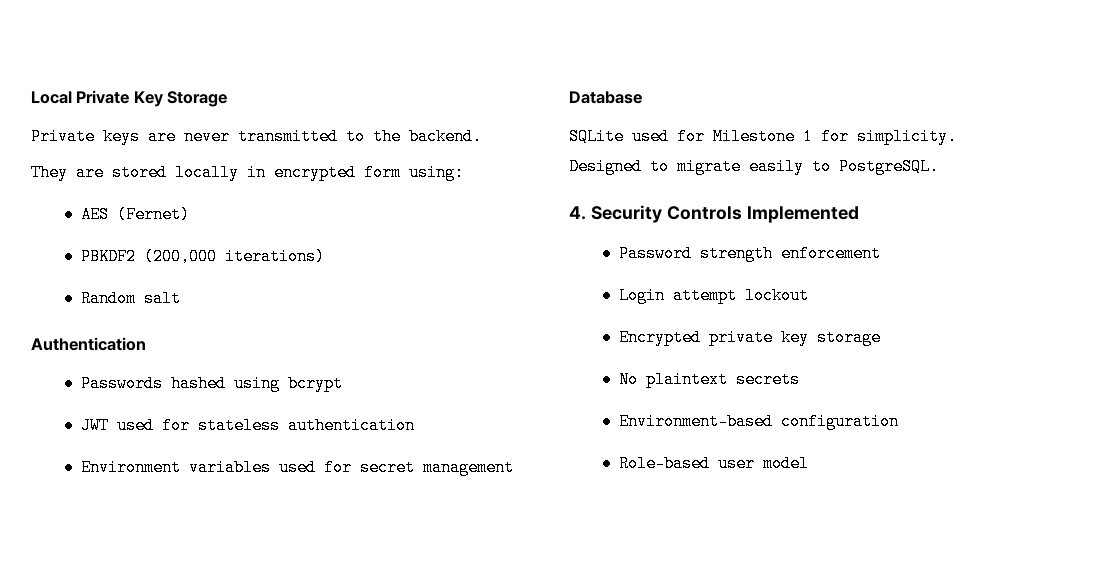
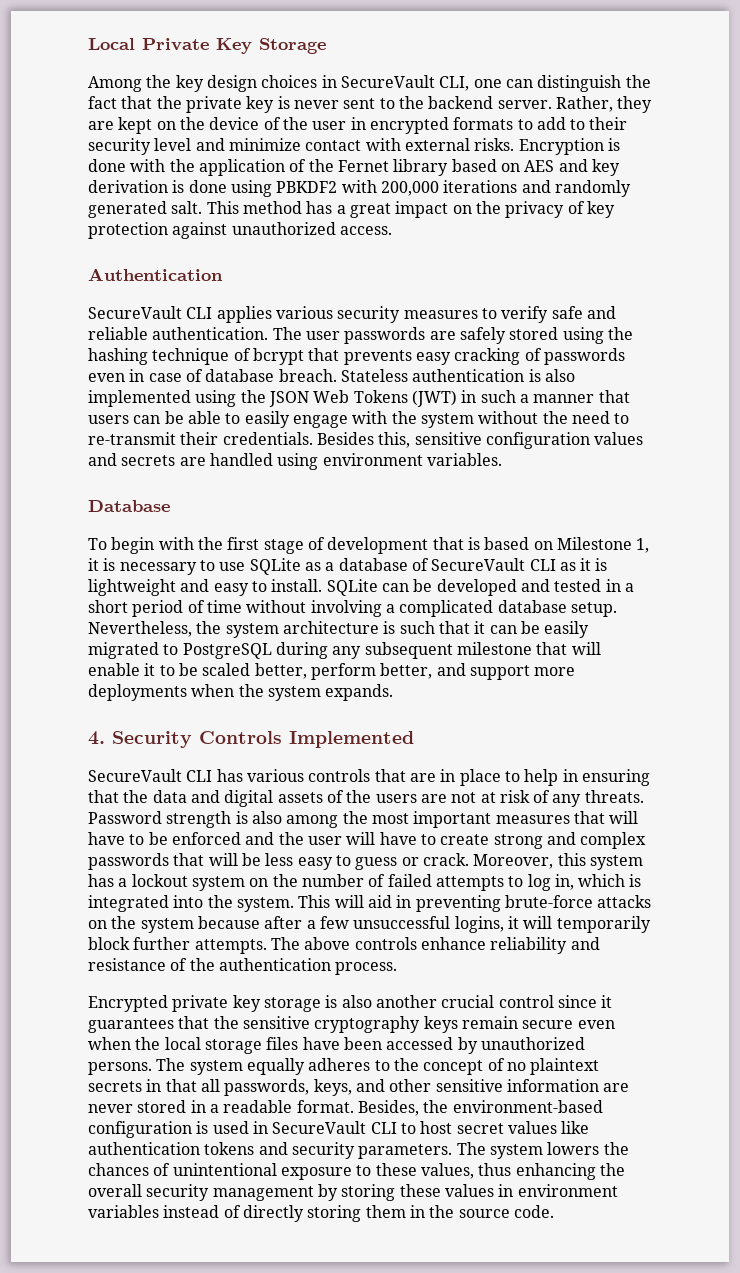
- Private keys are never transmitted to the backend.
- They are stored locally in encrypted form using:
- AES (Fernet)
- PBKDF2 (200,000 iterations)
- Random salt
+ Among the key design choices in SecureVault CLI, one can distinguish the fact that the private key is never sent to the backend server. Rather, they are kept on the device of the user in encrypted formats to add to their security level and minimize contact with external risks. Encryption is done with the application of the Fernet library based on AES and key derivation is done using PBKDF2 with 200,000 iterations and randomly generated salt. This method has a great impact on the privacy of key protection against unauthorized access.
  Authentication
- Passwords hashed using bcrypt
- JWT used for stateless authentication
- Environment variables used for secret management
+ SecureVault CLI applies various security measures to verify safe and reliable authentication. The user passwords are safely stored using the hashing technique of bcrypt that prevents easy cracking of passwords even in case of database breach. Stateless authentication is also implemented using the JSON Web Tokens (JWT) in such a manner that users can be able to easily engage with the system without the need to re-transmit their credentials. Besides this, sensitive configuration values and secrets are handled using environment variables.
  Database
- SQLite used for Milestone 1 for simplicity.
- Designed to migrate easily to PostgreSQL.
+ To begin with the first stage of development that is based on Milestone 1, it is necessary to use SQLite as a database of SecureVault CLI as it is lightweight and easy to install. SQLite can be developed and tested in a short period of time without involving a complicated database setup. Nevertheless, the system architecture is such that it can be easily migrated to PostgreSQL during any subsequent milestone that will enable it to be scaled better, perform better, and support more deployments when the system expands.
  4. Security Controls Implemented
- Password strength enforcement
- Login attempt lockout
- Encrypted private key storage
- No plaintext secrets
- Environment-based configuration
- Role-based user model
+ SecureVault CLI has various controls that are in place to help in ensuring that the data and digital assets of the users are not at risk of any threats. Password strength is also among the most important measures that will have to be enforced and the user will have to create strong and complex passwords that will be less easy to guess or crack. Moreover, this system has a lockout system on the number of failed attempts to log in, which is integrated into the system. This will aid in preventing brute-force attacks on the system because after a few unsuccessful logins, it will temporarily block further attempts. The above controls enhance reliability and resistance of the authentication process.
+ Encrypted private key storage is also another crucial control since it guarantees that the sensitive cryptography keys remain secure even when the local storage files have been accessed by unauthorized persons. The system equally adheres to the concept of no plaintext secrets in that all passwords, keys, and other sensitive information are never stored in a readable format. Besides, the environment-based configuration is used in SecureVault CLI to host secret values like authentication tokens and security parameters. The system lowers the chances of unintentional exposure to these values, thus enhancing the overall security management by storing these values in environment variables instead of directly storing them in the source code.

